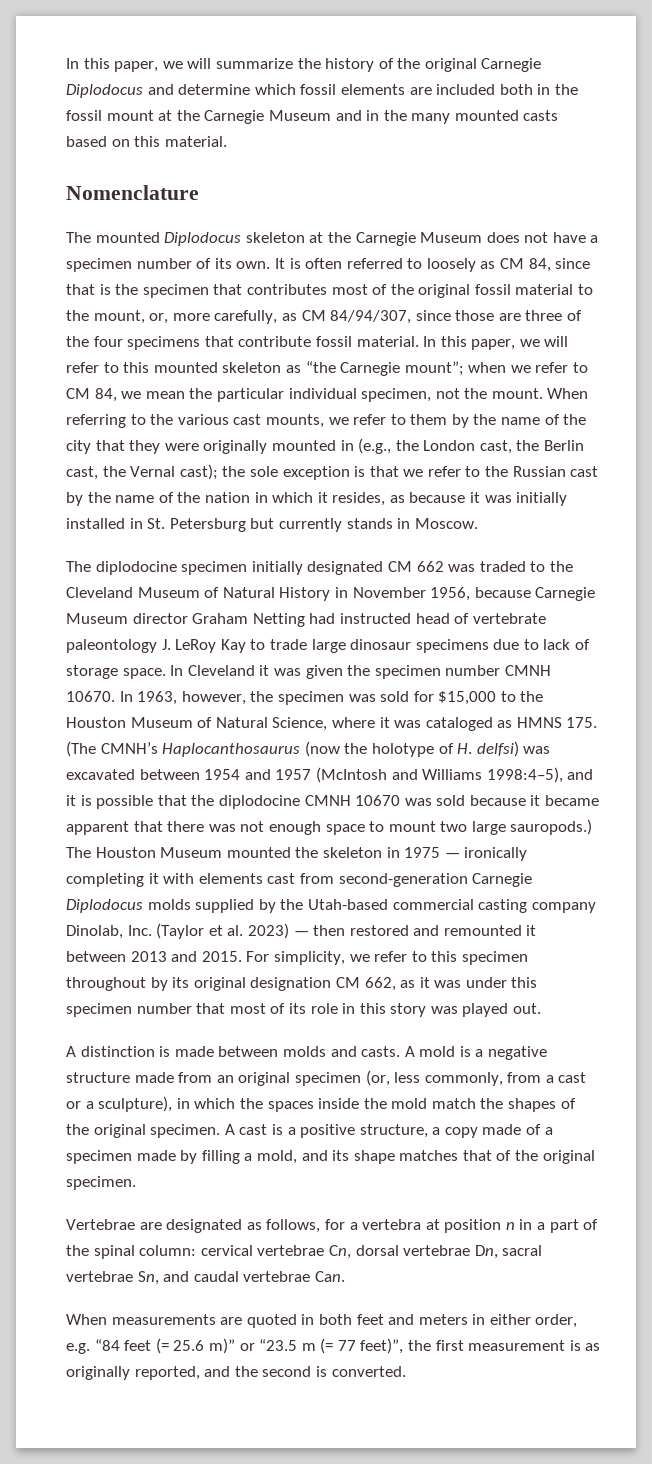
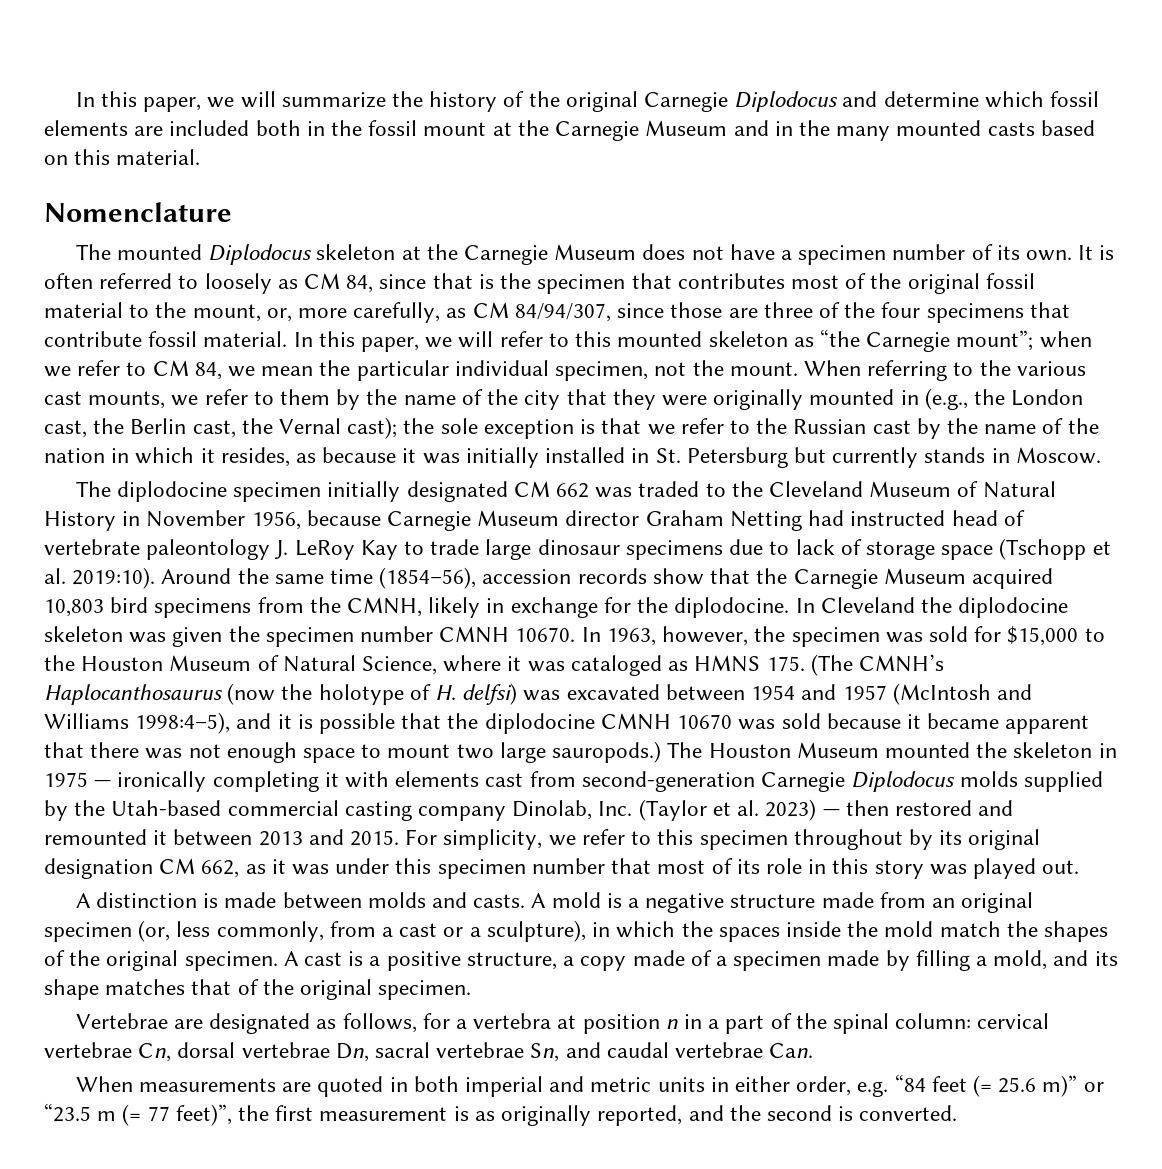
- The diplodocine specimen initially designated CM 662 was traded to the Cleveland Museum of Natural History in November 1956, because Carnegie Museum director Graham Netting had instructed head of vertebrate paleontology J. LeRoy Kay to trade large dinosaur specimens due to lack of storage space. In Cleveland it was given the specimen number CMNH 10670.
+ The diplodocine specimen initially designated CM 662 was traded to the Cleveland Museum of Natural History in November 1956, because Carnegie Museum director Graham Netting had instructed head of vertebrate paleontology J. LeRoy Kay to trade large dinosaur specimens due to lack of storage space (Tschopp et al. 2019:10). Around the same time (1854–56), accession records show that the Carnegie Museum acquired 10,803 bird specimens from the CMNH, likely in exchange for the diplodocine. In Cleveland the diplodocine skeleton was given the specimen number CMNH 10670.
- When measurements are quoted in both feet and meters in either order, e.g. “84 feet (= 25.6 m)” or “23.5 m (= 77 feet)”, the first measurement is as originally reported, and the second is converted.
+ When measurements are quoted in both imperial and metric units in either order, e.g. “84 feet (= 25.6 m)” or “23.5 m (= 77 feet)”, the first measurement is as originally reported, and the second is converted.

